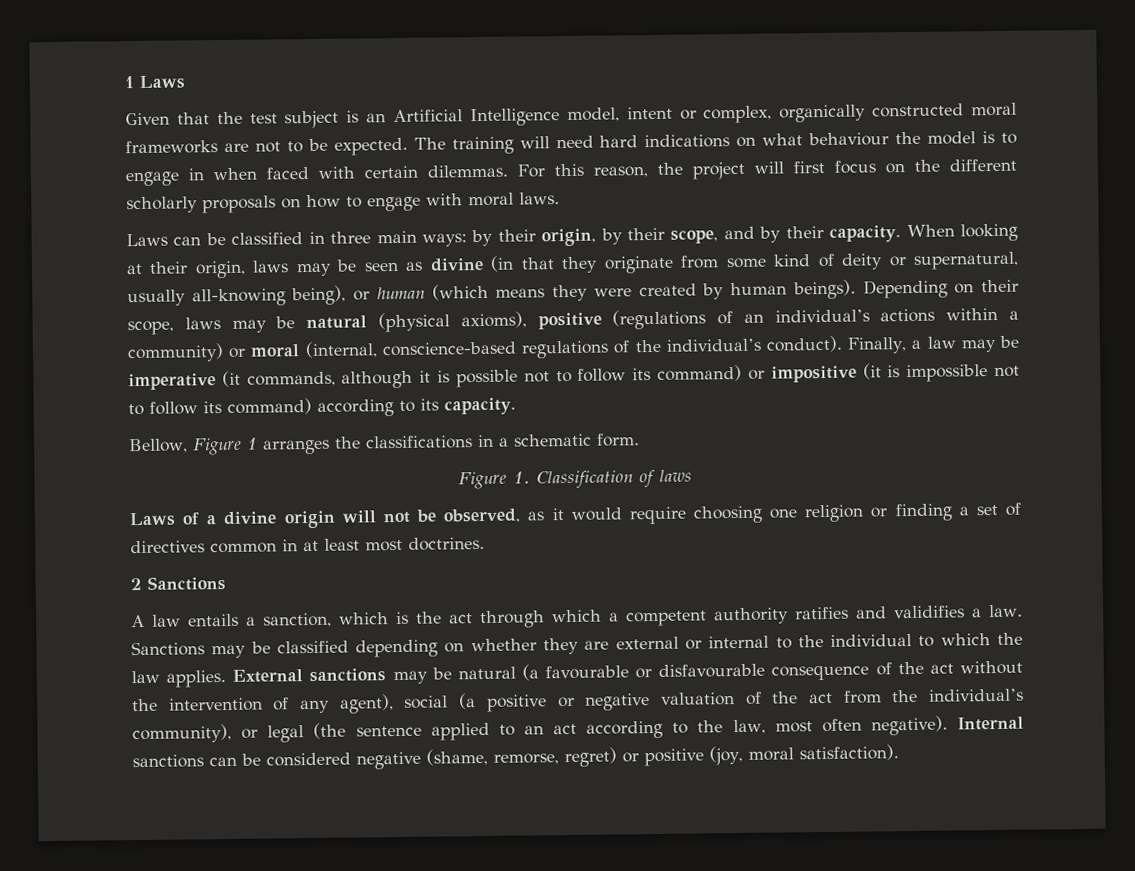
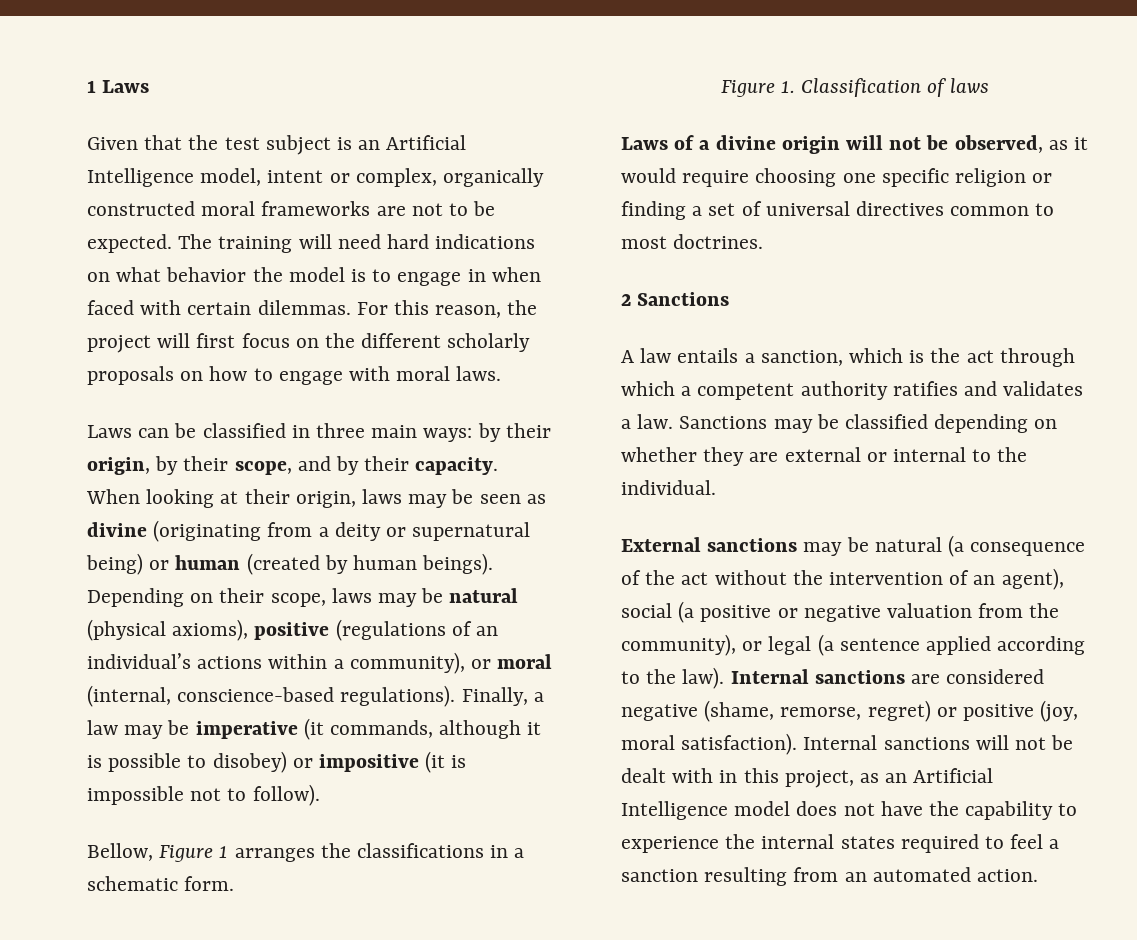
- The training will need hard indications on what behaviour the model is to engage in when faced with certain dilemmas.
+ The training will need hard indications on what behavior the model is to engage in when faced with certain dilemmas.
- When looking at their origin, laws may be seen as divine (in that they originate from some kind of deity or supernatural, usually all-knowing being), or human (which means they were created by human beings).
+ When looking at their origin, laws may be seen as divine (originating from a deity or supernatural being) or human (created by human beings).
- Depending on their scope, laws may be natural (physical axioms), positive (regulations of an individual’s actions within a community) or moral (internal, conscience-based regulations of the individual’s conduct).
+ Depending on their scope, laws may be natural (physical axioms), positive (regulations of an individual’s actions within a community), or moral (internal, conscience-based regulations).
- Finally, a law may be imperative (it commands, although it is possible not to follow its command) or impositive (it is impossible not to follow its command) according to its capacity.
+ Finally, a law may be imperative (it commands, although it is possible to disobey) or impositive (it is impossible not to follow).
- Laws of a divine origin will not be observed, as it would require choosing one religion or finding a set of directives common in at least most doctrines.
+ Laws of a divine origin will not be observed, as it would require choosing one specific religion or finding a set of universal directives common to most doctrines.
- A law entails a sanction, which is the act through which a competent authority ratifies and validifies a law.
+ A law entails a sanction, which is the act through which a competent authority ratifies and validates a law.
- Sanctions may be classified depending on whether they are external or internal to the individual to which the law applies. External sanctions may be natural (a favourable or disfavourable consequence of the act without the intervention of any agent), social (a positive or negative valuation of the act from the individual’s community), or legal (the sentence applied to an act according to the law, most often negative). Internal sanctions can be considered negative (shame, remorse, regret) or positive (joy, moral satisfaction).
+ Sanctions may be classified depending on whether they are external or internal to the individual.
+ External sanctions may be natural (a consequence of the act without the intervention of an agent), social (a positive or negative valuation from the community), or legal (a sentence applied according to the law). Internal sanctions are considered negative (shame, remorse, regret) or positive (joy, moral satisfaction).
+ Internal sanctions will not be dealt with in this project, as an Artificial Intelligence model does not have the capability to experience the internal states required to feel a sanction resulting from an automated action.

